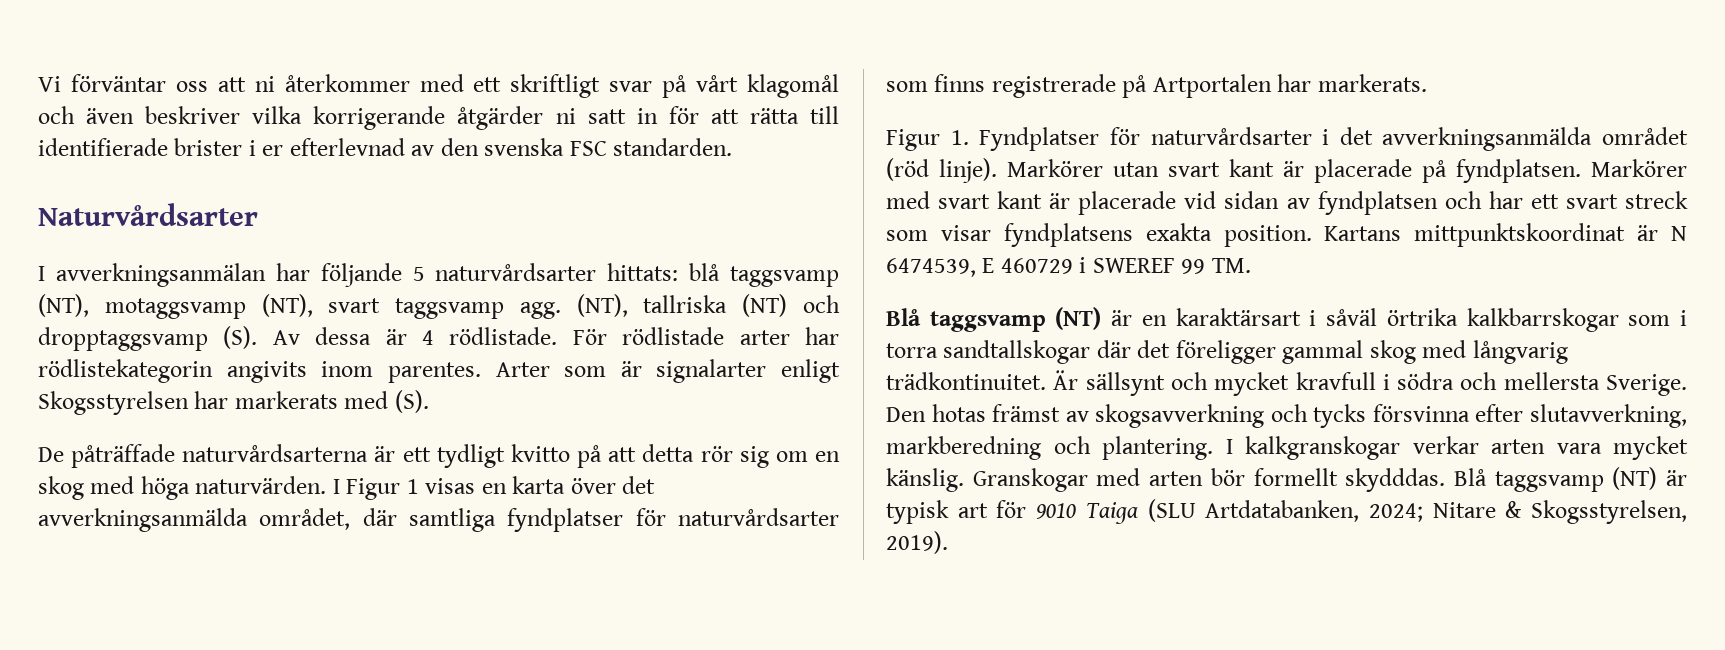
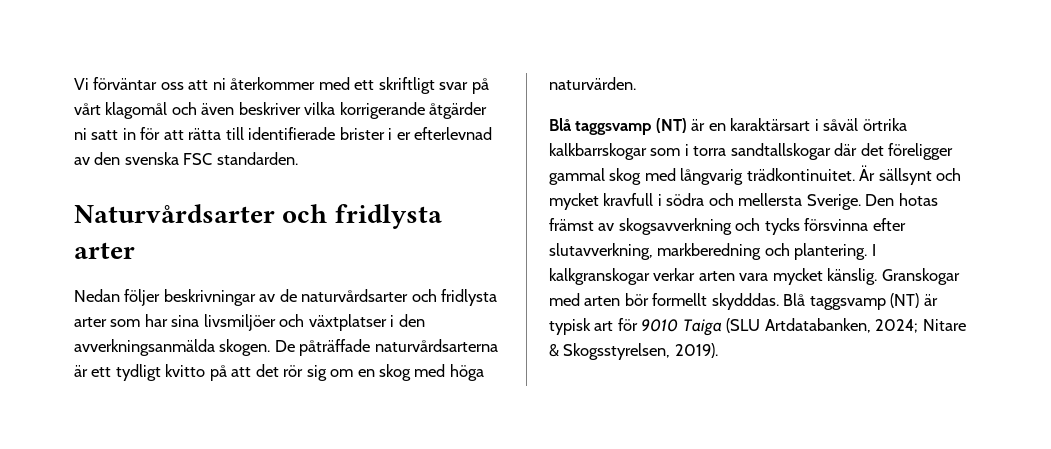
- Naturvårdsarter
- I avverkningsanmälan har följande 5 naturvårdsarter hittats: blå taggsvamp (NT), motaggsvamp (NT), svart taggsvamp agg. (NT), tallriska (NT) och dropptaggsvamp (S). Av dessa är 4 rödlistade. För rödlistade arter har rödlistekategorin angivits inom parentes. Arter som är signalarter enligt Skogsstyrelsen har markerats med (S).
- De påträffade naturvårdsarterna är ett tydligt kvitto på att detta rör sig om en skog med höga naturvärden. I Figur 1 visas en karta över det avverkningsanmälda området, där samtliga fyndplatser för naturvårdsarter som finns registrerade på Artportalen har markerats.
- Figur 1. Fyndplatser för naturvårdsarter i det avverkningsanmälda området (röd linje). Markörer utan svart kant är placerade på fyndplatsen. Markörer med svart kant är placerade vid sidan av fyndplatsen och har ett svart streck som visar fyndplatsens exakta position. Kartans mittpunktskoordinat är N 6474539, E 460729 i SWEREF 99 TM.
+ Naturvårdsarter och fridlysta arter
+ Nedan följer beskrivningar av de naturvårdsarter och fridlysta arter som har sina livsmiljöer och växtplatser i den avverkningsanmälda skogen. De påträffade naturvårdsarterna är ett tydligt kvitto på att det rör sig om en skog med höga naturvärden.

